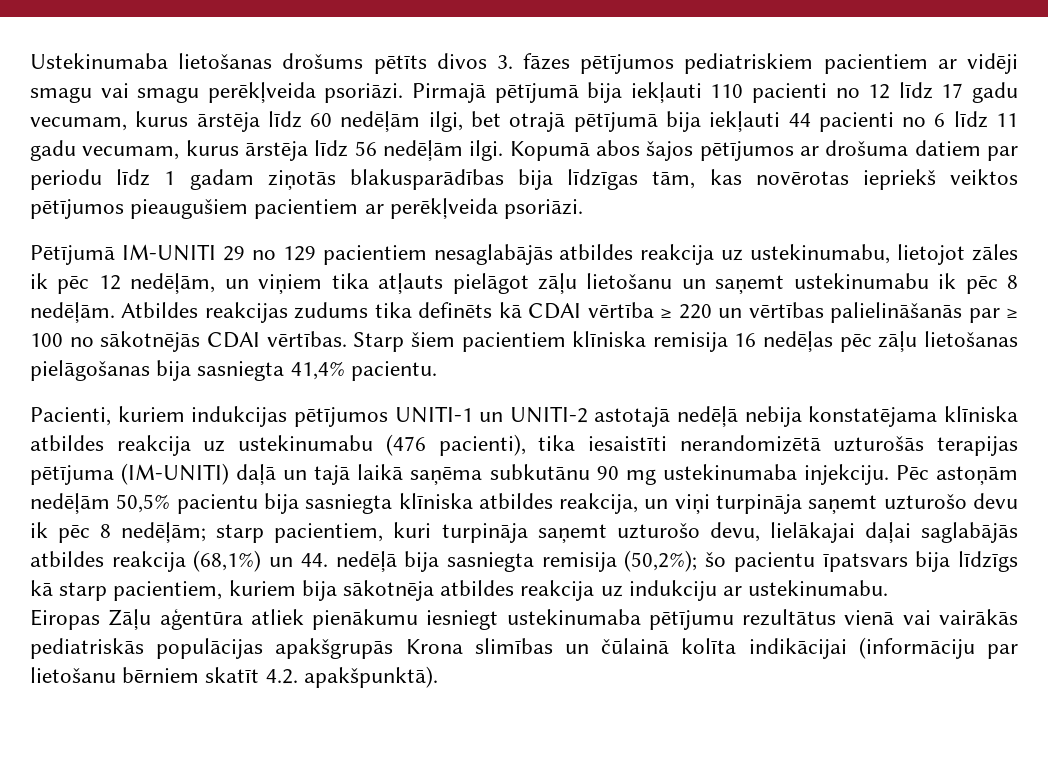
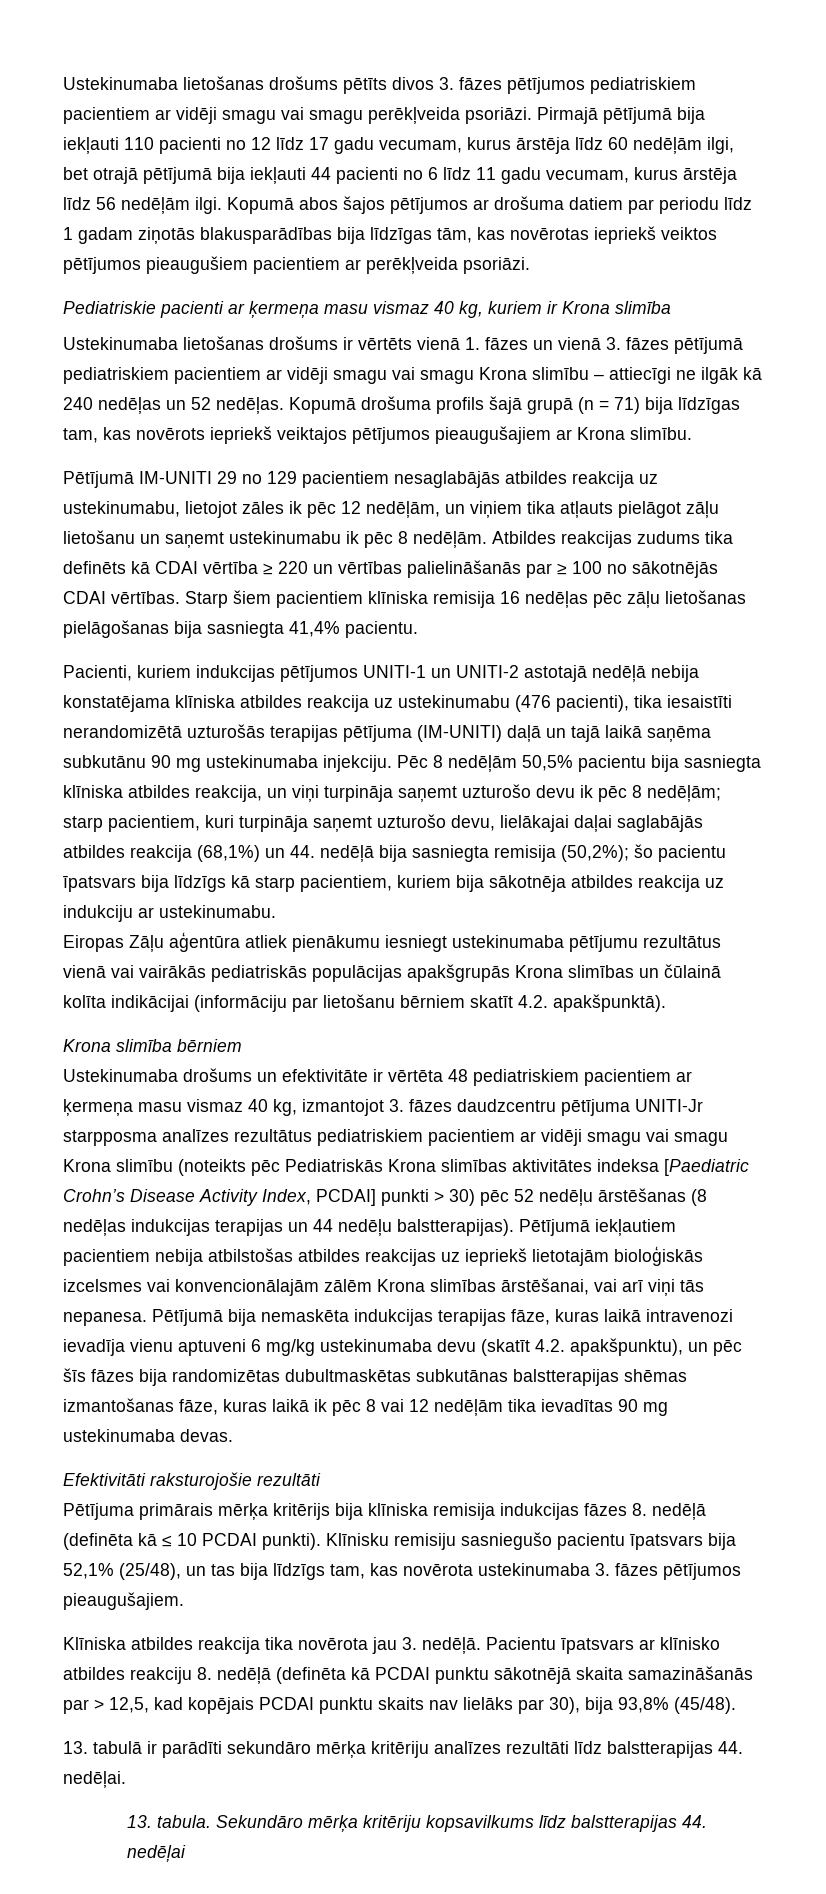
+ Pediatriskie pacienti ar ķermeņa masu vismaz 40 kg, kuriem ir Krona slimība
+ Ustekinumaba lietošanas drošums ir vērtēts vienā 1. fāzes un vienā 3. fāzes pētījumā pediatriskiem pacientiem ar vidēji smagu vai smagu Krona slimību – attiecīgi ne ilgāk kā 240 nedēļas un 52 nedēļas. Kopumā drošuma profils šajā grupā (n = 71) bija līdzīgas tam, kas novērots iepriekš veiktajos pētījumos pieaugušajiem ar Krona slimību.
- Pēc astoņām nedēļām 50,5% pacientu bija sasniegta klīniska atbildes reakcija, un viņi turpināja saņemt uzturošo devu ik pēc 8 nedēļām; starp pacientiem, kuri turpināja saņemt uzturošo devu, lielākajai daļai saglabājās atbildes reakcija (68,1%) un 44. nedēļā bija sasniegta remisija (50,2%); šo pacientu īpatsvars bija līdzīgs kā starp pacientiem, kuriem bija sākotnēja atbildes reakcija uz indukciju ar ustekinumabu.
+ Pēc 8 nedēļām 50,5% pacientu bija sasniegta klīniska atbildes reakcija, un viņi turpināja saņemt uzturošo devu ik pēc 8 nedēļām; starp pacientiem, kuri turpināja saņemt uzturošo devu, lielākajai daļai saglabājās atbildes reakcija (68,1%) un 44. nedēļā bija sasniegta remisija (50,2%); šo pacientu īpatsvars bija līdzīgs kā starp pacientiem, kuriem bija sākotnēja atbildes reakcija uz indukciju ar ustekinumabu.
+ Krona slimība bērniem
+ Ustekinumaba drošums un efektivitāte ir vērtēta 48 pediatriskiem pacientiem ar ķermeņa masu vismaz 40 kg, izmantojot 3. fāzes daudzcentru pētījuma UNITI-Jr starpposma analīzes rezultātus pediatriskiem pacientiem ar vidēji smagu vai smagu Krona slimību (noteikts pēc Pediatriskās Krona slimības aktivitātes indeksa [Paediatric Crohn’s Disease Activity Index, PCDAI] punkti > 30) pēc 52 nedēļu ārstēšanas (8 nedēļas indukcijas terapijas un 44 nedēļu balstterapijas). Pētījumā iekļautiem pacientiem nebija atbilstošas atbildes reakcijas uz iepriekš lietotajām bioloģiskās izcelsmes vai konvencionālajām zālēm Krona slimības ārstēšanai, vai arī viņi tās nepanesa. Pētījumā bija nemaskēta indukcijas terapijas fāze, kuras laikā intravenozi ievadīja vienu aptuveni 6 mg/kg ustekinumaba devu (skatīt 4.2. apakšpunktu), un pēc šīs fāzes bija randomizētas dubultmaskētas subkutānas balstterapijas shēmas izmantošanas fāze, kuras laikā ik pēc 8 vai 12 nedēļām tika ievadītas 90 mg ustekinumaba devas.
+ Efektivitāti raksturojošie rezultāti
+ Pētījuma primārais mērķa kritērijs bija klīniska remisija indukcijas fāzes 8. nedēļā (definēta kā ≤ 10 PCDAI punkti). Klīnisku remisiju sasniegušo pacientu īpatsvars bija 52,1% (25/48), un tas bija līdzīgs tam, kas novērota ustekinumaba 3. fāzes pētījumos pieaugušajiem.
+ Klīniska atbildes reakcija tika novērota jau 3. nedēļā. Pacientu īpatsvars ar klīnisko atbildes reakciju 8. nedēļā (definēta kā PCDAI punktu sākotnējā skaita samazināšanās par > 12,5, kad kopējais PCDAI punktu skaits nav lielāks par 30), bija 93,8% (45/48).
+ 13. tabulā ir parādīti sekundāro mērķa kritēriju analīzes rezultāti līdz balstterapijas 44. nedēļai.
+ 13. tabula. Sekundāro mērķa kritēriju kopsavilkums līdz balstterapijas 44. nedēļai

